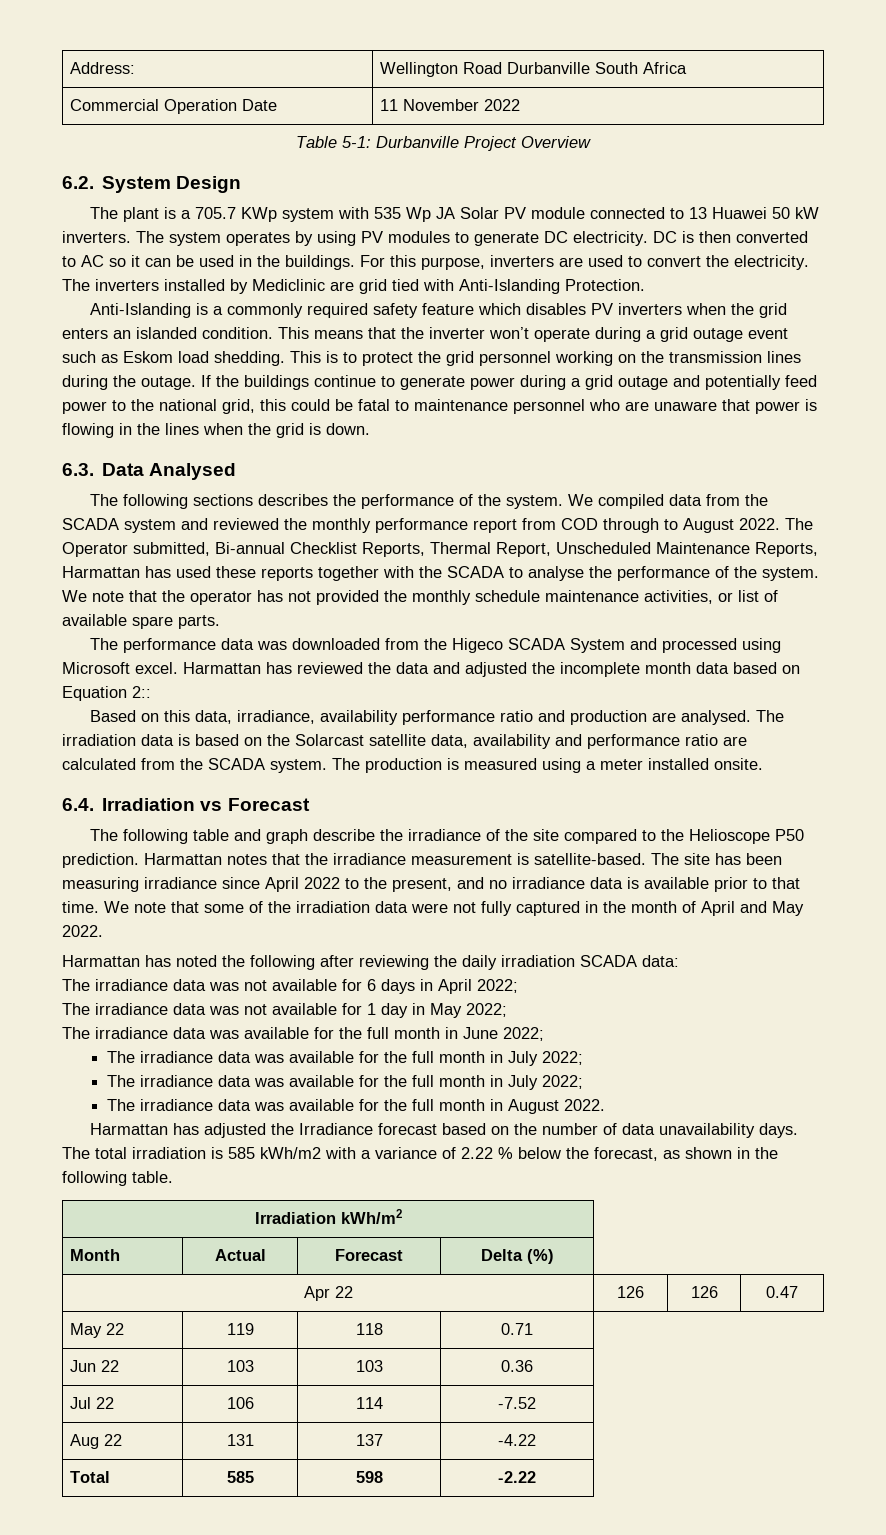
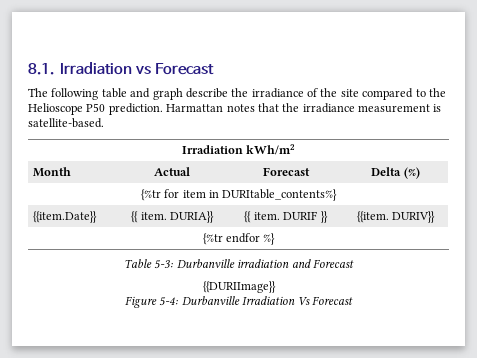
- Address: | Wellington Road Durbanville South Africa
- Commercial Operation Date | 11 November 2022
- Table 5-1: Durbanville Project Overview
- 6.2. System Design
- The plant is a 705.7 KWp system with 535 Wp JA Solar PV module connected to 13 Huawei 50 kW inverters. The system operates by using PV modules to generate DC electricity. DC is then converted to AC so it can be used in the buildings. For this purpose, inverters are used to convert the electricity. The inverters installed by Mediclinic are grid tied with Anti-Islanding Protection.
- Anti-Islanding is a commonly required safety feature which disables PV inverters when the grid enters an islanded condition. This means that the inverter won’t operate during a grid outage event such as Eskom load shedding. This is to protect the grid personnel working on the transmission lines during the outage. If the buildings continue to generate power during a grid outage and potentially feed power to the national grid, this could be fatal to maintenance personnel who are unaware that power is flowing in the lines when the grid is down.
- 6.3. Data Analysed
- The following sections describes the performance of the system. We compiled data from the SCADA system and reviewed the monthly performance report from COD through to August 2022. The Operator submitted, Bi-annual Checklist Reports, Thermal Report, Unscheduled Maintenance Reports, Harmattan has used these reports together with the SCADA to analyse the performance of the system. We note that the operator has not provided the monthly schedule maintenance activities, or list of available spare parts.
- The performance data was downloaded from the Higeco SCADA System and processed using Microsoft excel. Harmattan has reviewed the data and adjusted the incomplete month data based on Equation 2::
- Based on this data, irradiance, availability performance ratio and production are analysed. The irradiation data is based on the Solarcast satellite data, availability and performance ratio are calculated from the SCADA system. The production is measured using a meter installed onsite.
- 6.4. Irradiation vs Forecast
+ 8.1. Irradiation vs Forecast
- The site has been measuring irradiance since April 2022 to the present, and no irradiance data is available prior to that time. We note that some of the irradiation data were not fully captured in the month of April and May 2022.
- Harmattan has noted the following after reviewing the daily irradiation SCADA data:
- The irradiance data was not available for 6 days in April 2022;
- The irradiance data was not available for 1 day in May 2022;
- The irradiance data was available for the full month in June 2022;
- The irradiance data was available for the full month in July 2022;
- The irradiance data was available for the full month in July 2022;
- The irradiance data was available for the full month in August 2022.
- Harmattan has adjusted the Irradiance forecast based on the number of data unavailability days. The total irradiation is 585 kWh/m2 with a variance of 2.22 % below the forecast, as shown in the following table.
- Apr 22 | 126 | 126 | 0.47
- May 22 | 119 | 118 | 0.71
- Jun 22 | 103 | 103 | 0.36
- Jul 22 | 106 | 114 | -7.52
- Aug 22 | 131 | 137 | -4.22
- Total | 585 | 598 | -2.22
+ {%tr for item in DURItable_contents%}
+ {{item.Date}} | {{ item. DURIA}} | {{ item. DURIF }} | {{item. DURIV}}
+ {%tr endfor %}
+ Table 5-3: Durbanville irradiation and Forecast
+ {{DURIImage}}
+ Figure 5-4: Durbanville Irradiation Vs Forecast

